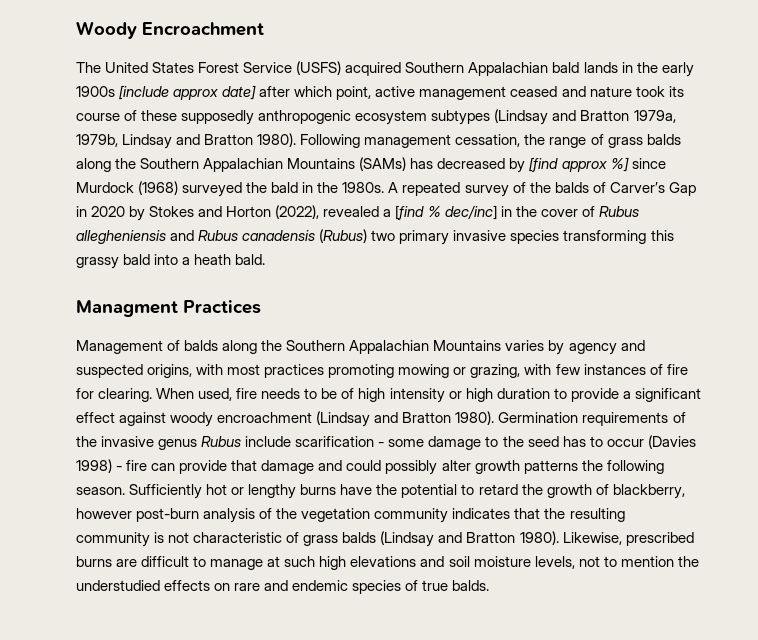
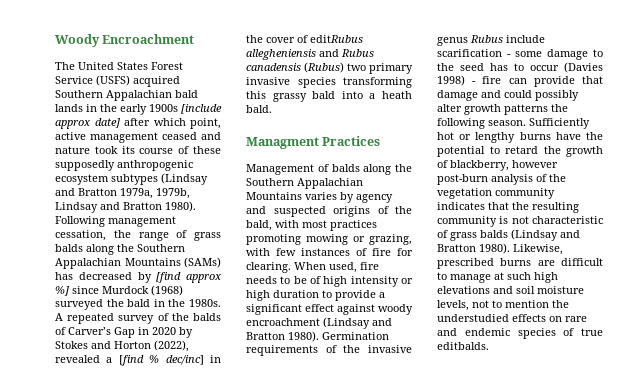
- A repeated survey of the balds of Carver’s Gap in 2020 by Stokes and Horton (2022), revealed a [find % dec/inc] in the cover of Rubus allegheniensis and Rubus canadensis (Rubus) two primary invasive species transforming this grassy bald into a heath bald.
+ A repeated survey of the balds of Carver’s Gap in 2020 by Stokes and Horton (2022), revealed a [find % dec/inc] in the cover of editRubus allegheniensis and Rubus canadensis (Rubus) two primary invasive species transforming this grassy bald into a heath bald.
- Management of balds along the Southern Appalachian Mountains varies by agency and suspected origins, with most practices promoting mowing or grazing, with few instances of fire for clearing.
+ Management of balds along the Southern Appalachian Mountains varies by agency and suspected origins of the bald, with most practices promoting mowing or grazing, with few instances of fire for clearing.
- Likewise, prescribed burns are difficult to manage at such high elevations and soil moisture levels, not to mention the understudied effects on rare and endemic species of true balds.
+ Likewise, prescribed burns are difficult to manage at such high elevations and soil moisture levels, not to mention the understudied effects on rare and endemic species of true editbalds.

